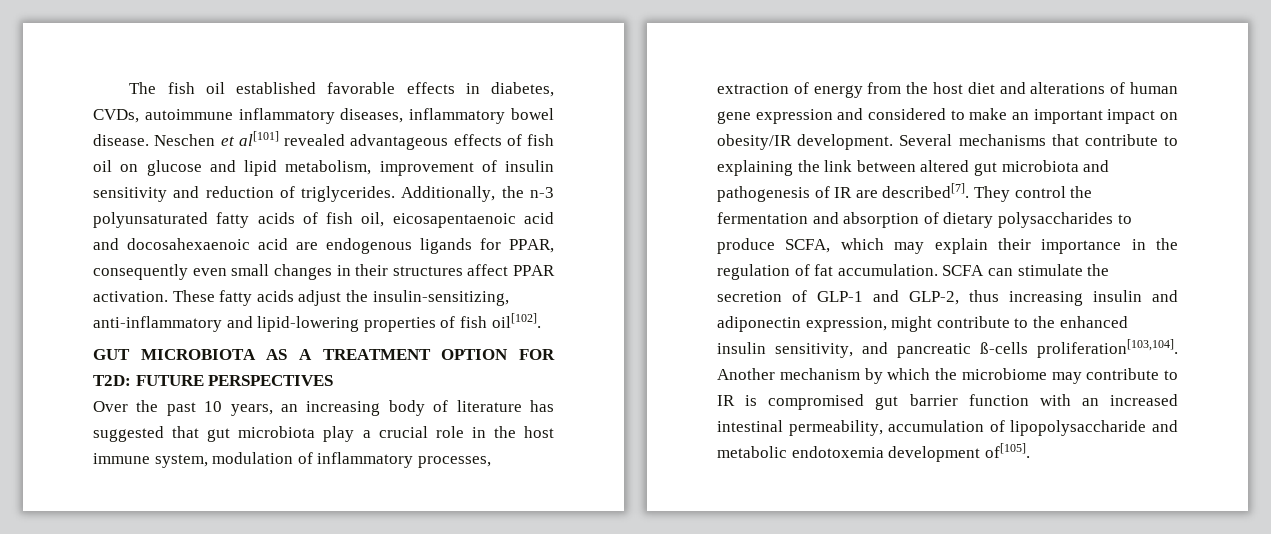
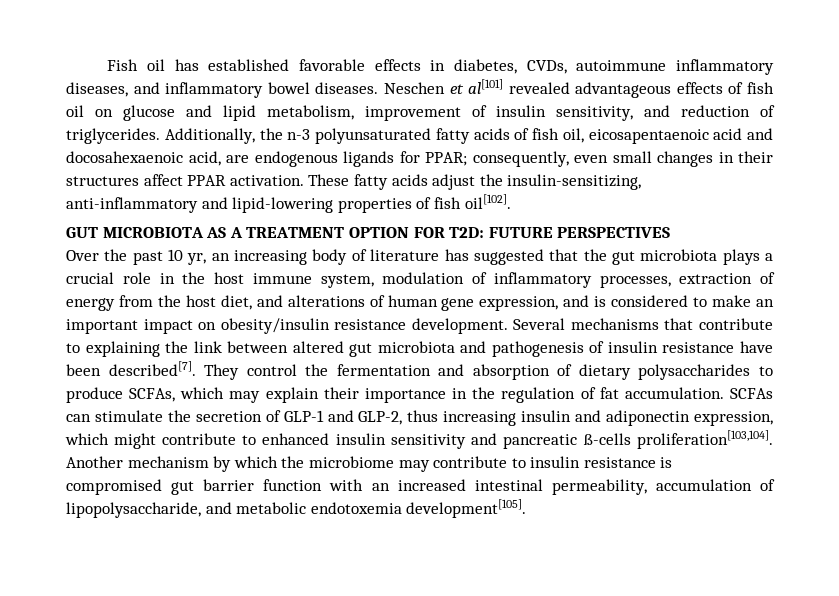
- The fish oil established favorable effects in diabetes, CVDs, autoimmune inflammatory diseases, inflammatory bowel disease.
+ Fish oil has established favorable effects in diabetes, CVDs, autoimmune inflammatory diseases, and inflammatory bowel diseases.
- Neschen et al[101] revealed advantageous effects of fish oil on glucose and lipid metabolism, improvement of insulin sensitivity and reduction of triglycerides.
+ Neschen et al[101] revealed advantageous effects of fish oil on glucose and lipid metabolism, improvement of insulin sensitivity, and reduction of triglycerides.
- Additionally, the n-3 polyunsaturated fatty acids of fish oil, eicosapentaenoic acid and docosahexaenoic acid are endogenous ligands for PPAR, consequently even small changes in their structures affect PPAR activation.
+ Additionally, the n-3 polyunsaturated fatty acids of fish oil, eicosapentaenoic acid and docosahexaenoic acid, are endogenous ligands for PPAR; consequently, even small changes in their structures affect PPAR activation.
- Over the past 10 years, an increasing body of literature has suggested that gut microbiota play a crucial role in the host immune system, modulation of inflammatory processes, extraction of energy from the host diet and alterations of human gene expression and considered to make an important impact on obesity/IR development.
+ Over the past 10 yr, an increasing body of literature has suggested that the gut microbiota plays a crucial role in the host immune system, modulation of inflammatory processes, extraction of energy from the host diet, and alterations of human gene expression, and is considered to make an important impact on obesity/insulin resistance development.
- Several mechanisms that contribute to explaining the link between altered gut microbiota and pathogenesis of IR are described[7].
+ Several mechanisms that contribute to explaining the link between altered gut microbiota and pathogenesis of insulin resistance have been described[7].
- They control the fermentation and absorption of dietary polysaccharides to produce SCFA, which may explain their importance in the regulation of fat accumulation.
+ They control the fermentation and absorption of dietary polysaccharides to produce SCFAs, which may explain their importance in the regulation of fat accumulation.
- SCFA can stimulate the secretion of GLP-1 and GLP-2, thus increasing insulin and adiponectin expression, might contribute to the enhanced insulin sensitivity, and pancreatic ß-cells proliferation[103,104].
+ SCFAs can stimulate the secretion of GLP-1 and GLP-2, thus increasing insulin and adiponectin expression, which might contribute to enhanced insulin sensitivity and pancreatic ß-cells proliferation[103,104].
- Another mechanism by which the microbiome may contribute to IR is compromised gut barrier function with an increased intestinal permeability, accumulation of lipopolysaccharide and metabolic endotoxemia development of[105].
+ Another mechanism by which the microbiome may contribute to insulin resistance is compromised gut barrier function with an increased intestinal permeability, accumulation of lipopolysaccharide, and metabolic endotoxemia development[105].

